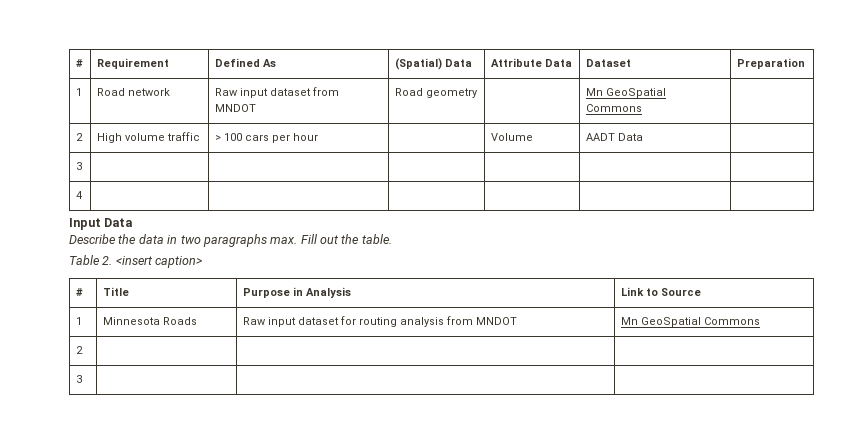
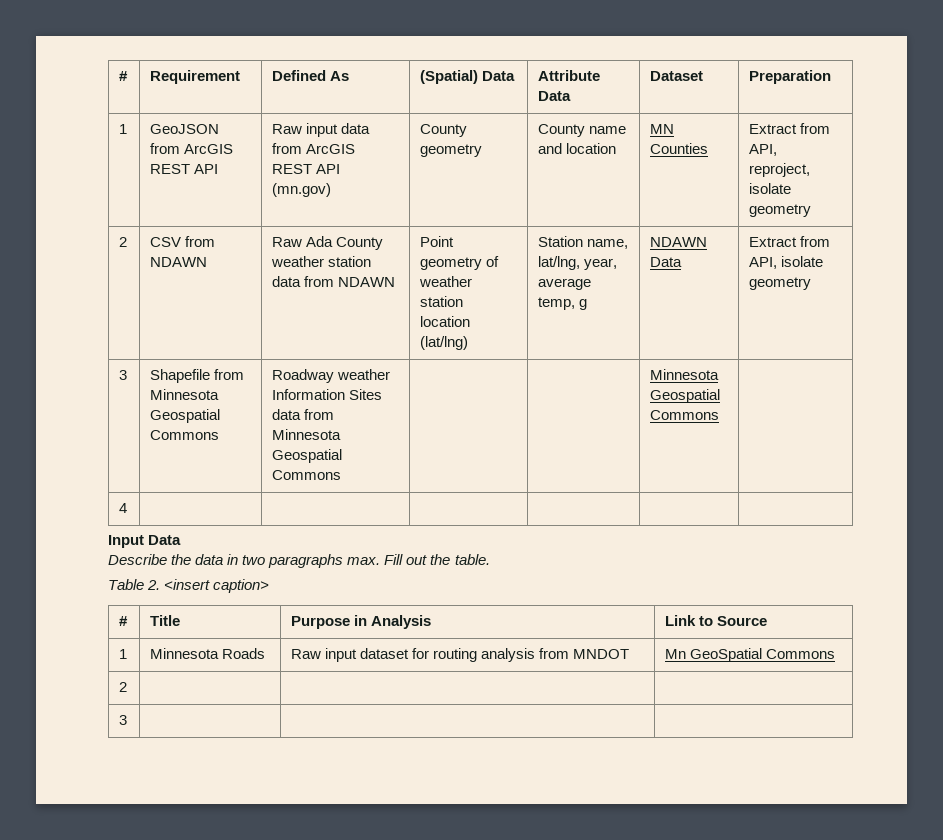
- 1 | Road network | Raw input dataset from MNDOT | Road geometry | | Mn GeoSpatial Commons |
- 2 | High volume traffic | > 100 cars per hour | | Volume | AADT Data |
- 3 | | | | | |
+ 1 | GeoJSON from ArcGIS REST API | Raw input data from ArcGIS REST API (mn.gov) | County geometry | County name and location | MN Counties | Extract from API, reproject, isolate geometry
+ 2 | CSV from NDAWN | Raw Ada County weather station data from NDAWN | Point geometry of weather station location (lat/lng) | Station name, lat/lng, year, average temp, g | NDAWN Data | Extract from API, isolate geometry
+ 3 | Shapefile from Minnesota Geospatial Commons | Roadway weather Information Sites data from Minnesota Geospatial Commons | | | Minnesota Geospatial Commons |

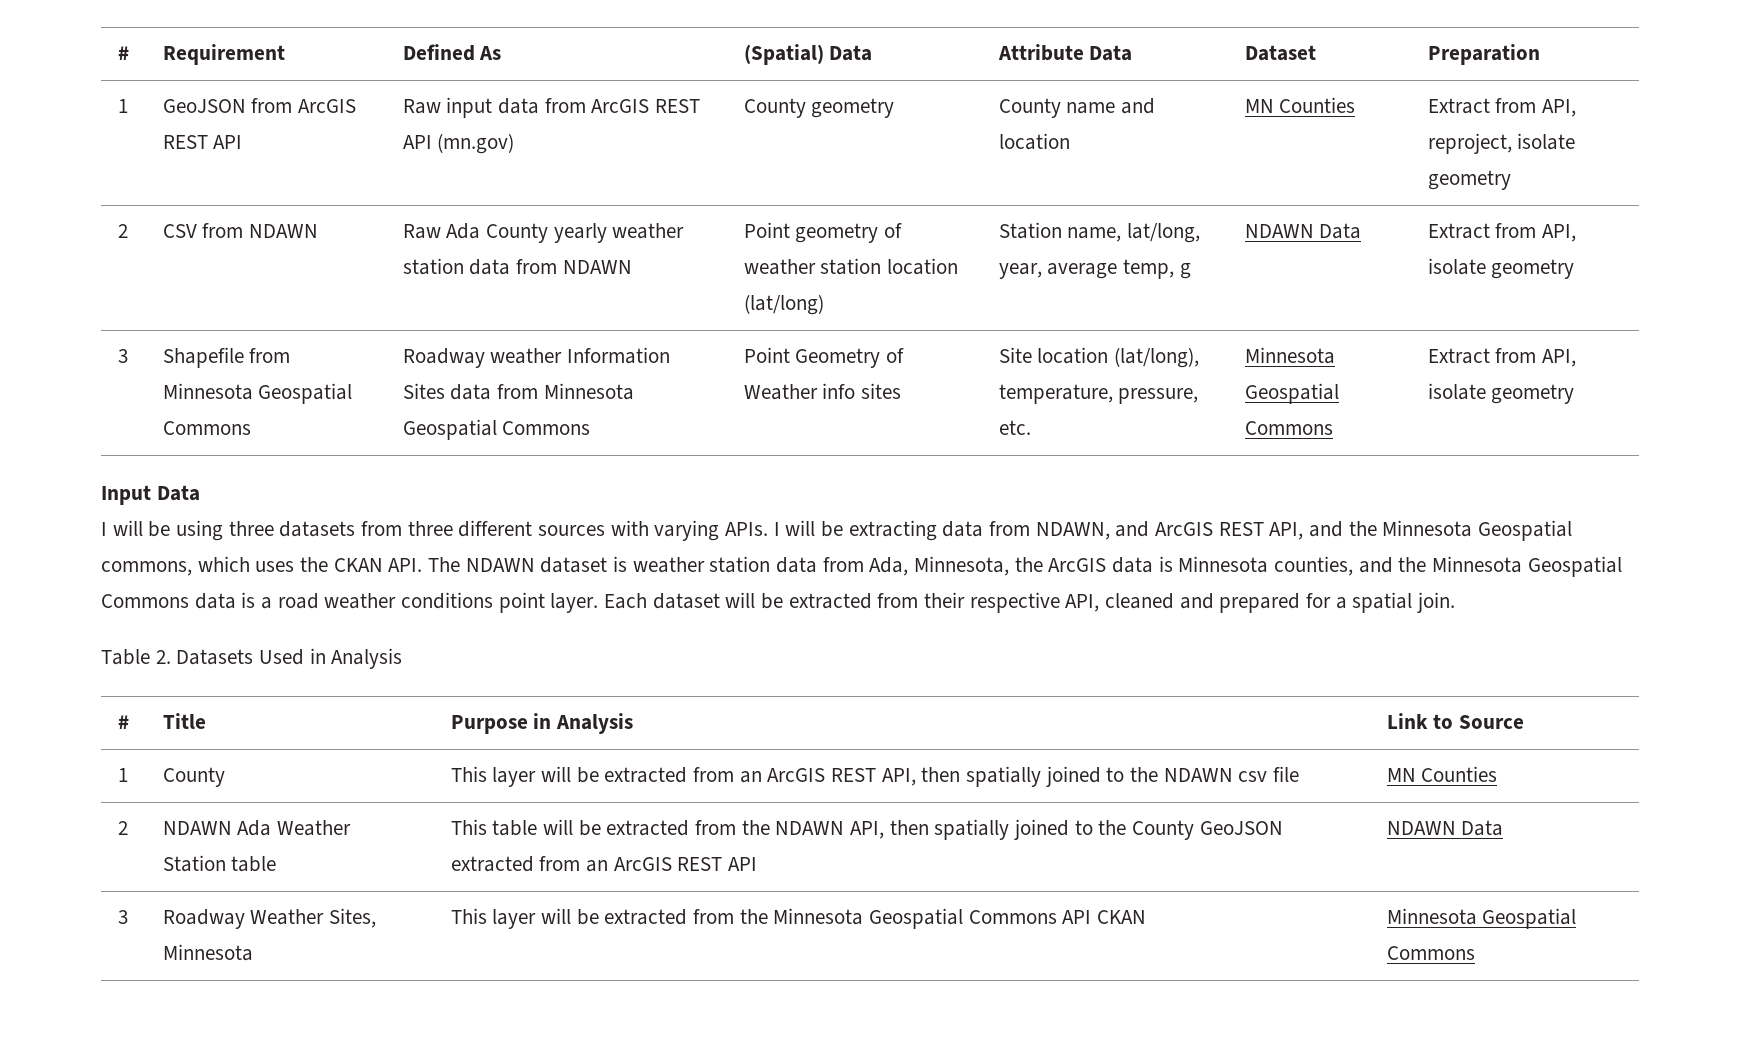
- 2 | CSV from NDAWN | Raw Ada County weather station data from NDAWN | Point geometry of weather station location (lat/lng) | Station name, lat/lng, year, average temp, g | NDAWN Data | Extract from API, isolate geometry
+ 2 | CSV from NDAWN | Raw Ada County yearly weather station data from NDAWN | Point geometry of weather station location (lat/long) | Station name, lat/long, year, average temp, g | NDAWN Data | Extract from API, isolate geometry
- 3 | Shapefile from Minnesota Geospatial Commons | Roadway weather Information Sites data from Minnesota Geospatial Commons | | | Minnesota Geospatial Commons |
- 4 | | | | | |
+ 3 | Shapefile from Minnesota Geospatial Commons | Roadway weather Information Sites data from Minnesota Geospatial Commons | Point Geometry of Weather info sites | Site location (lat/long), temperature, pressure, etc. | Minnesota Geospatial Commons | Extract from API, isolate geometry
  Input Data
- Describe the data in two paragraphs max. Fill out the table.
- Table 2. <insert caption>
+ I will be using three datasets from three different sources with varying APIs. I will be extracting data from NDAWN, and ArcGIS REST API, and the Minnesota Geospatial commons, which uses the CKAN API. The NDAWN dataset is weather station data from Ada, Minnesota, the ArcGIS data is Minnesota counties, and the Minnesota Geospatial Commons data is a road weather conditions point layer. Each dataset will be extracted from their respective API, cleaned and prepared for a spatial join.
+ Table 2. Datasets Used in Analysis
- 1 | Minnesota Roads | Raw input dataset for routing analysis from MNDOT | Mn GeoSpatial Commons
- 2 | | |
- 3 | | |
+ 1 | County | This layer will be extracted from an ArcGIS REST API, then spatially joined to the NDAWN csv file | MN Counties
+ 2 | NDAWN Ada Weather Station table | This table will be extracted from the NDAWN API, then spatially joined to the County GeoJSON extracted from an ArcGIS REST API | NDAWN Data
+ 3 | Roadway Weather Sites, Minnesota | This layer will be extracted from the Minnesota Geospatial Commons API CKAN | Minnesota Geospatial Commons

